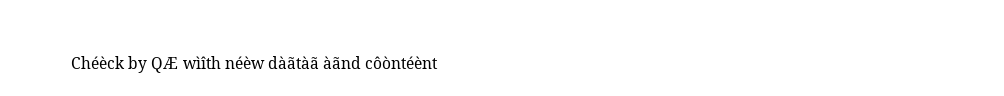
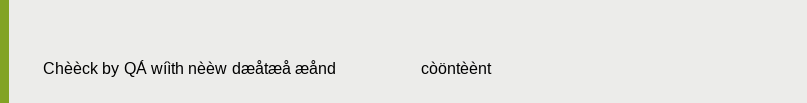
- Chéèck by QÆ wìîth néèw dàãtàã àãnd côòntéènt
+ Chèèck by QÁ wíìth nèèw dæåtæå æånd còöntèènt

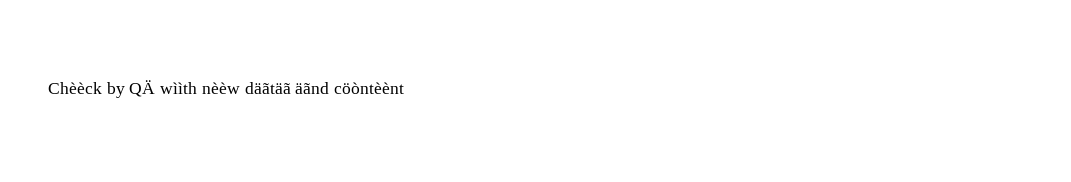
- Chèèck by QÁ wíìth nèèw dæåtæå æånd còöntèènt
+ Chèèck by QÄ wììth nèèw däãtäã äãnd cöòntèènt

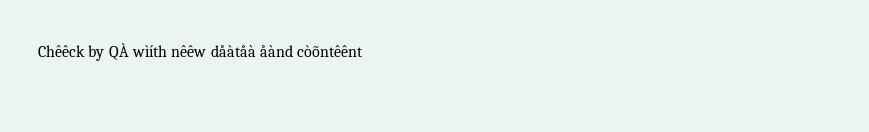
- Chèèck by QÄ wììth nèèw däãtäã äãnd cöòntèènt
+ Chêêck by QÀ wìíth nêêw dåàtåà åànd còõntêênt

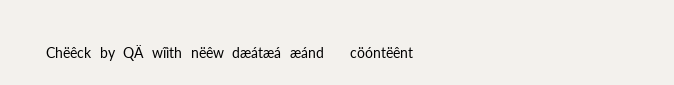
- Chêêck by QÀ wìíth nêêw dåàtåà åànd còõntêênt
+ Chëêck by QÄ wîìth nëêw dæátæá æánd cöóntëênt

